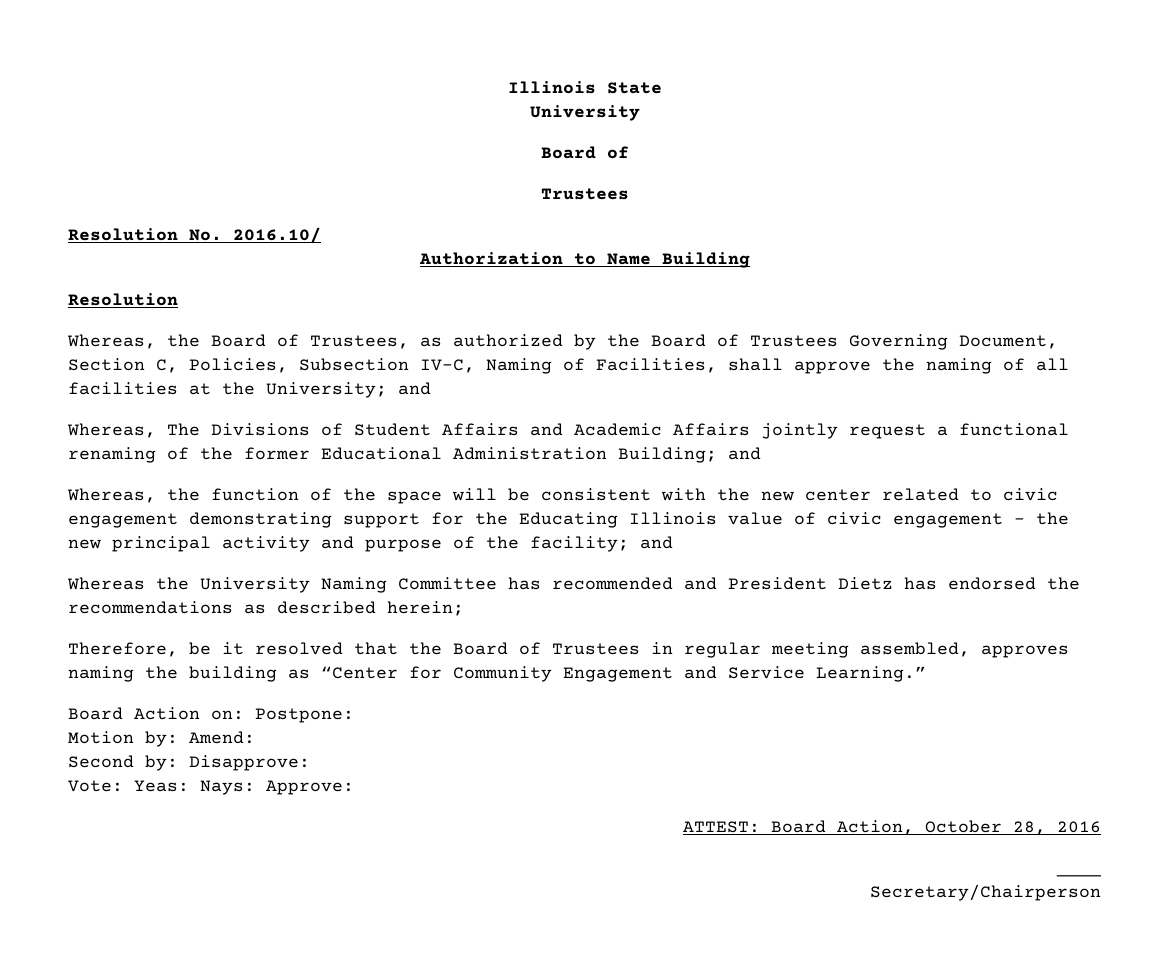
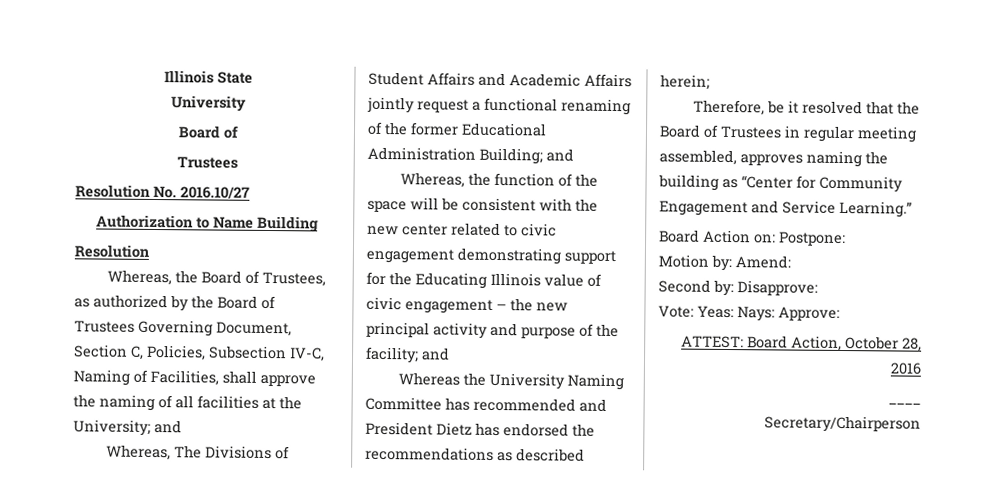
- Resolution No. 2016.10/
+ Resolution No. 2016.10/27

